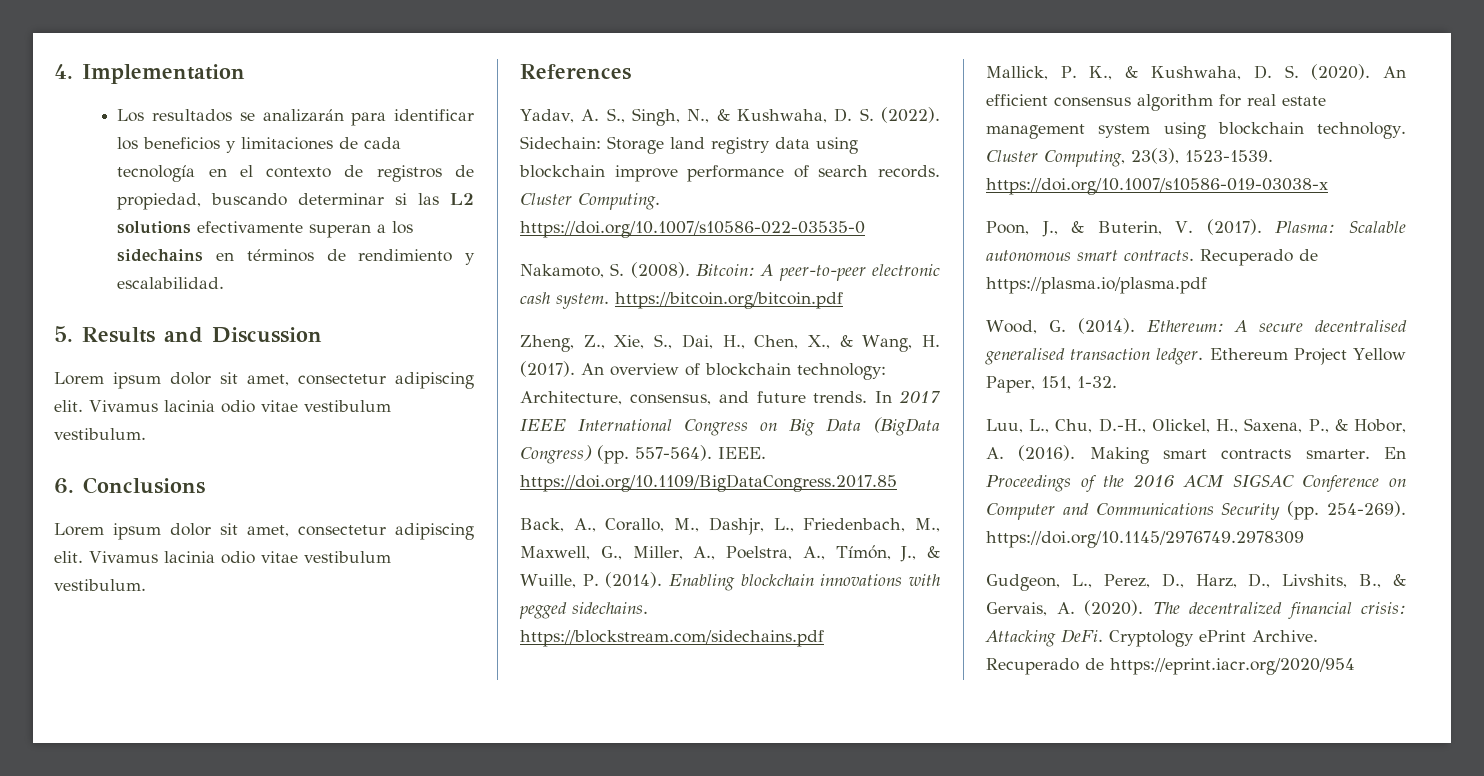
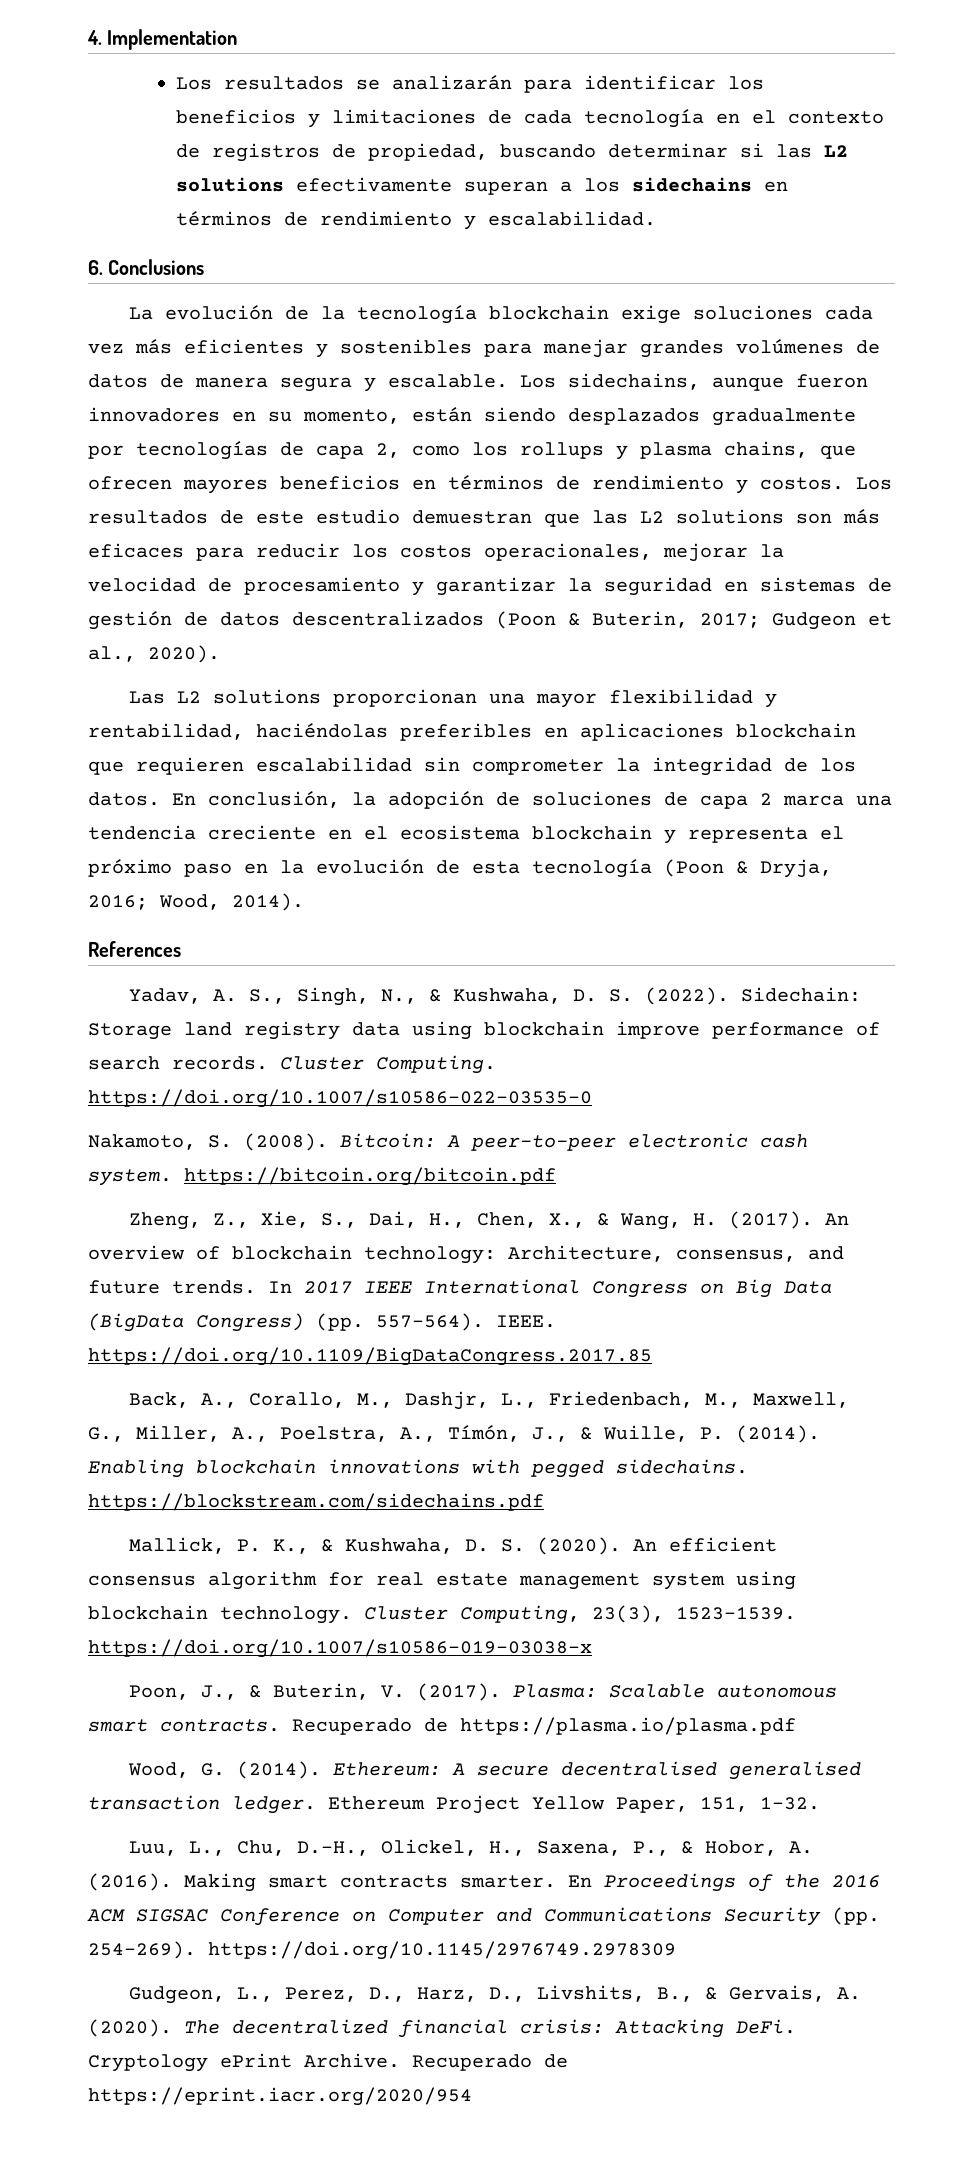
- 5. Results and Discussion
- Lorem ipsum dolor sit amet, consectetur adipiscing elit. Vivamus lacinia odio vitae vestibulum vestibulum.
  6. Conclusions
- Lorem ipsum dolor sit amet, consectetur adipiscing elit. Vivamus lacinia odio vitae vestibulum vestibulum.
+ La evolución de la tecnología blockchain exige soluciones cada vez más eficientes y sostenibles para manejar grandes volúmenes de datos de manera segura y escalable. Los sidechains, aunque fueron innovadores en su momento, están siendo desplazados gradualmente por tecnologías de capa 2, como los rollups y plasma chains, que ofrecen mayores beneficios en términos de rendimiento y costos. Los resultados de este estudio demuestran que las L2 solutions son más eficaces para reducir los costos operacionales, mejorar la velocidad de procesamiento y garantizar la seguridad en sistemas de gestión de datos descentralizados (Poon & Buterin, 2017; Gudgeon et al., 2020).
+ Las L2 solutions proporcionan una mayor flexibilidad y rentabilidad, haciéndolas preferibles en aplicaciones blockchain que requieren escalabilidad sin comprometer la integridad de los datos. En conclusión, la adopción de soluciones de capa 2 marca una tendencia creciente en el ecosistema blockchain y representa el próximo paso en la evolución de esta tecnología (Poon & Dryja, 2016; Wood, 2014).

